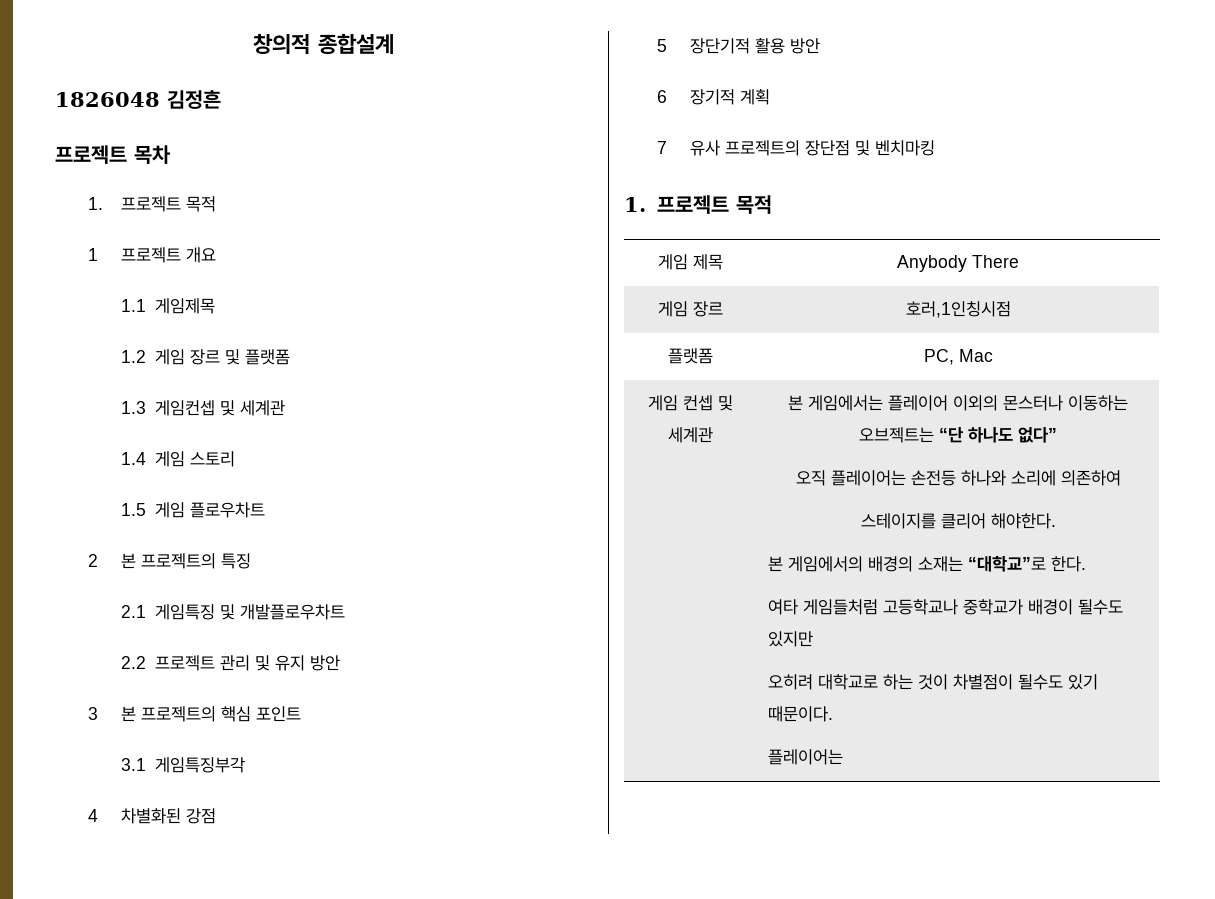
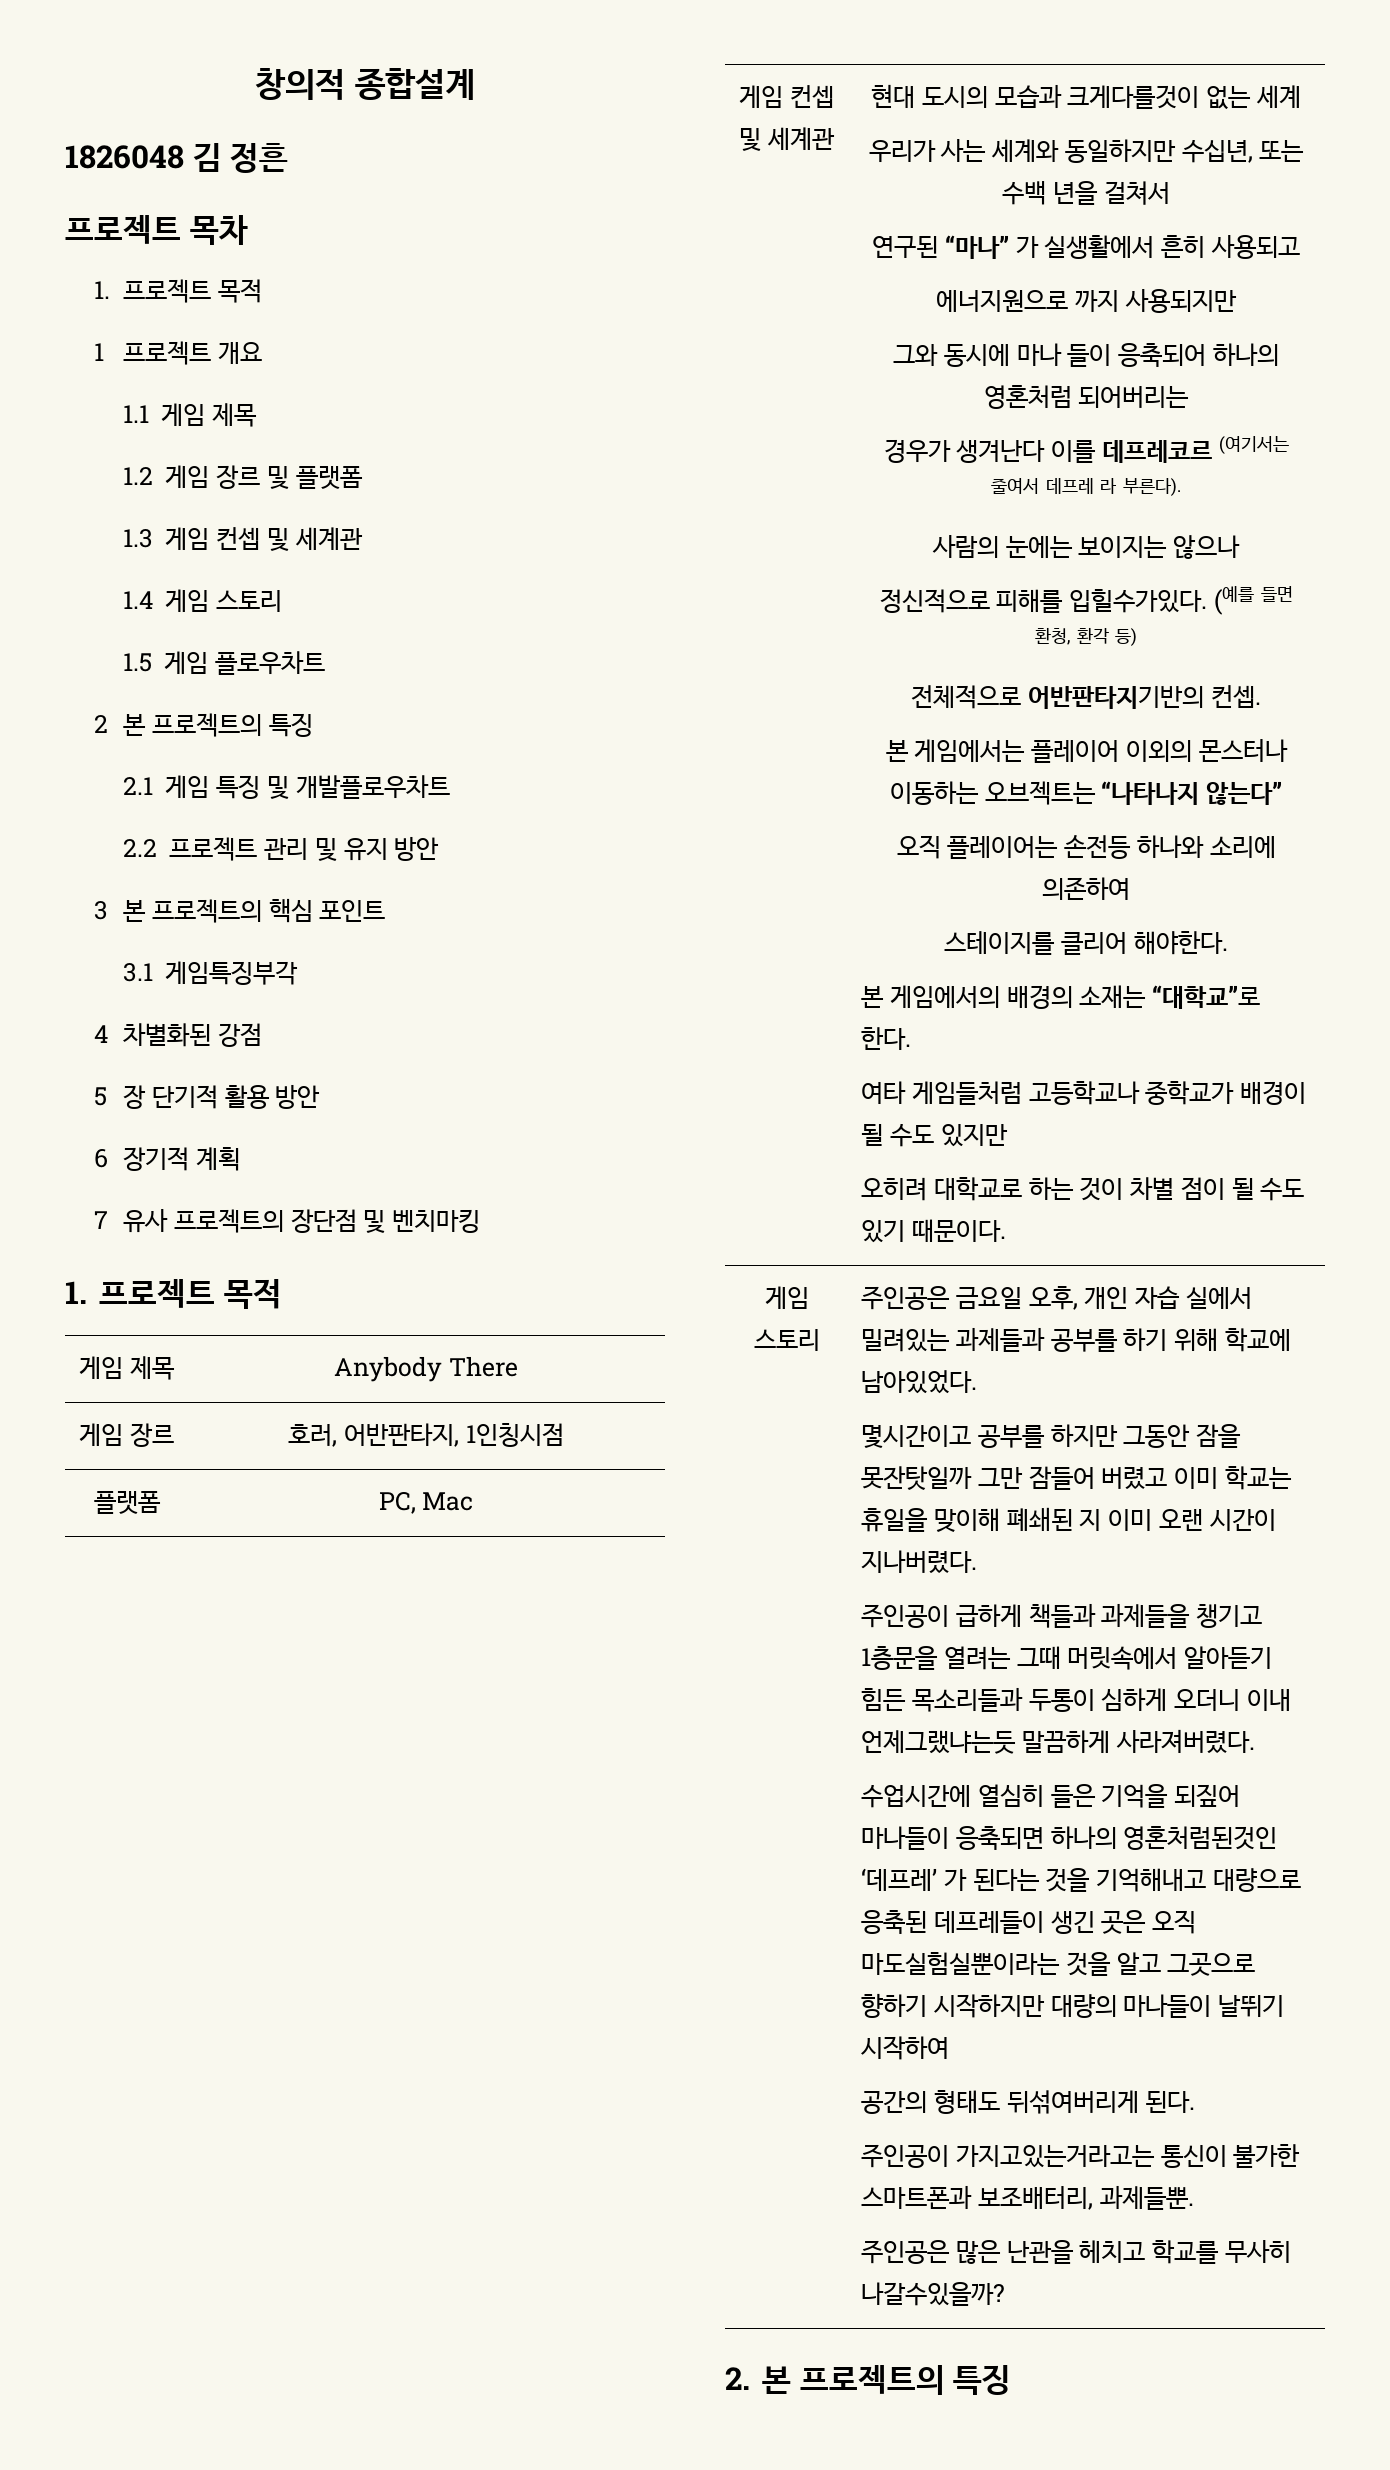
- 1826048 김정흔
+ 1826048 김 정흔
- 1.1 게임제목
+ 1.1 게임 제목
- 1.3 게임컨셉 및 세계관
+ 1.3 게임 컨셉 및 세계관
- 2.1 게임특징 및 개발플로우차트
+ 2.1 게임 특징 및 개발플로우차트
- 5 장단기적 활용 방안
+ 5 장 단기적 활용 방안
- 게임 장르 | 호러,1인칭시점
+ 게임 장르 | 호러, 어반판타지, 1인칭시점
+ 현대 도시의 모습과 크게다를것이 없는 세계
+ 우리가 사는 세계와 동일하지만 수십년, 또는 수백 년을 걸쳐서
+ 연구된 “마나” 가 실생활에서 흔히 사용되고
+ 에너지원으로 까지 사용되지만
+ 그와 동시에 마나 들이 응축되어 하나의 영혼처럼 되어버리는
+ 경우가 생겨난다 이를 데프레코르 (여기서는 줄여서 데프레 라 부른다).
+ 사람의 눈에는 보이지는 않으나
+ 정신적으로 피해를 입힐수가있다. (예를 들면 환청, 환각 등)
+ 전체적으로 어반판타지기반의 컨셉.
- 본 게임에서는 플레이어 이외의 몬스터나 이동하는 오브젝트는 “단 하나도 없다”
+ 본 게임에서는 플레이어 이외의 몬스터나 이동하는 오브젝트는 “나타나지 않는다”
- 여타 게임들처럼 고등학교나 중학교가 배경이 될수도 있지만
+ 여타 게임들처럼 고등학교나 중학교가 배경이 될 수도 있지만
- 오히려 대학교로 하는 것이 차별점이 될수도 있기 때문이다.
- 플레이어는
+ 오히려 대학교로 하는 것이 차별 점이 될 수도 있기 때문이다.
+ 게임 스토리 | 주인공은 금요일 오후, 개인 자습 실에서 밀려있는 과제들과 공부를 하기 위해 학교에 남아있었다.
+ 몇시간이고 공부를 하지만 그동안 잠을 못잔탓일까 그만 잠들어 버렸고 이미 학교는 휴일을 맞이해 폐쇄된 지 이미 오랜 시간이 지나버렸다.
+ 주인공이 급하게 책들과 과제들을 챙기고 1층문을 열려는 그때 머릿속에서 알아듣기 힘든 목소리들과 두통이 심하게 오더니 이내 언제그랬냐는듯 말끔하게 사라져버렸다.
+ 수업시간에 열심히 들은 기억을 되짚어 마나들이 응축되면 하나의 영혼처럼된것인 ‘데프레’ 가 된다는 것을 기억해내고 대량으로 응축된 데프레들이 생긴 곳은 오직 마도실험실뿐이라는 것을 알고 그곳으로 향하기 시작하지만 대량의 마나들이 날뛰기 시작하여
+ 공간의 형태도 뒤섞여버리게 된다.
+ 주인공이 가지고있는거라고는 통신이 불가한 스마트폰과 보조배터리, 과제들뿐.
+ 주인공은 많은 난관을 헤치고 학교를 무사히 나갈수있을까?
+ 2. 본 프로젝트의 특징

